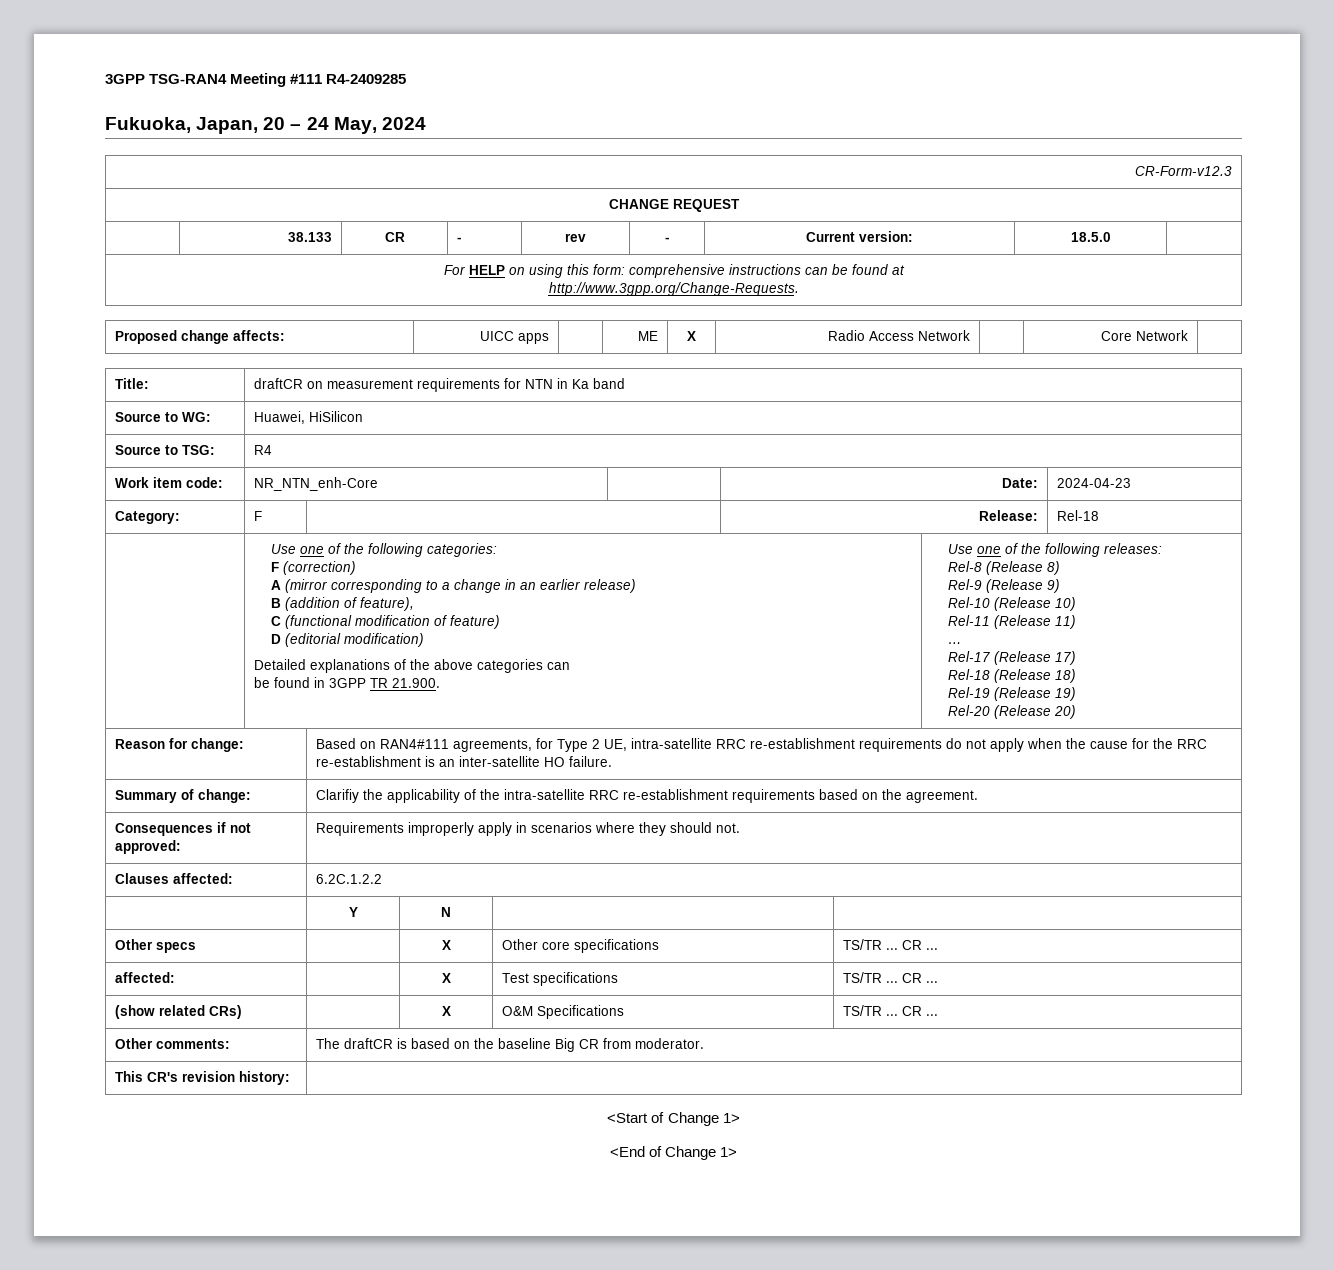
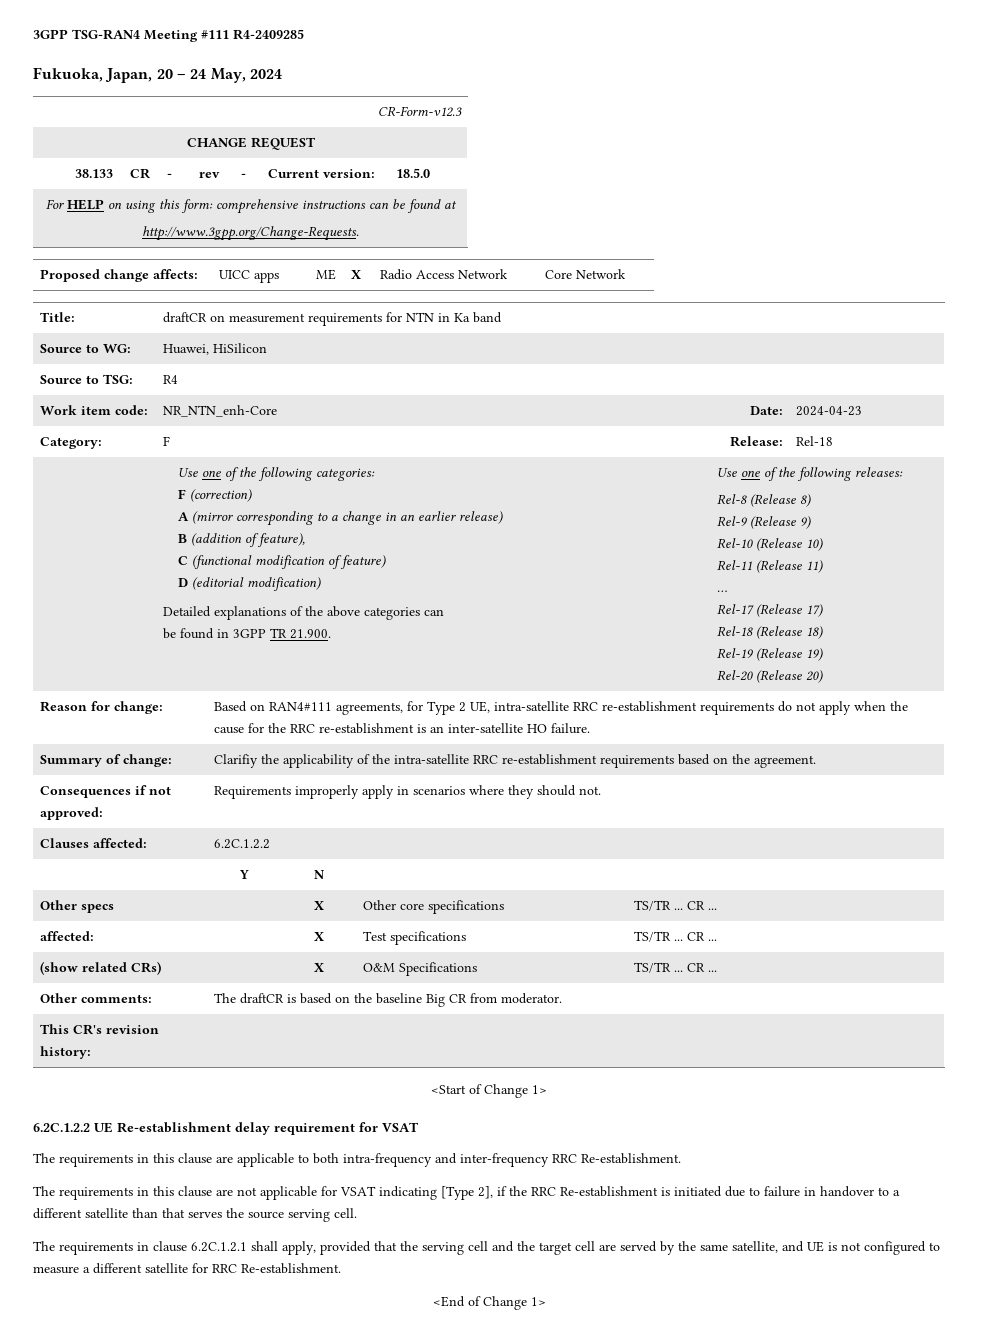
+ 6.2C.1.2.2 UE Re-establishment delay requirement for VSAT
+ The requirements in this clause are applicable to both intra-frequency and inter-frequency RRC Re-establishment.
+ The requirements in this clause are not applicable for VSAT indicating [Type 2], if the RRC Re-establishment is initiated due to failure in handover to a different satellite than that serves the source serving cell.
+ The requirements in clause 6.2C.1.2.1 shall apply, provided that the serving cell and the target cell are served by the same satellite, and UE is not configured to measure a different satellite for RRC Re-establishment.

